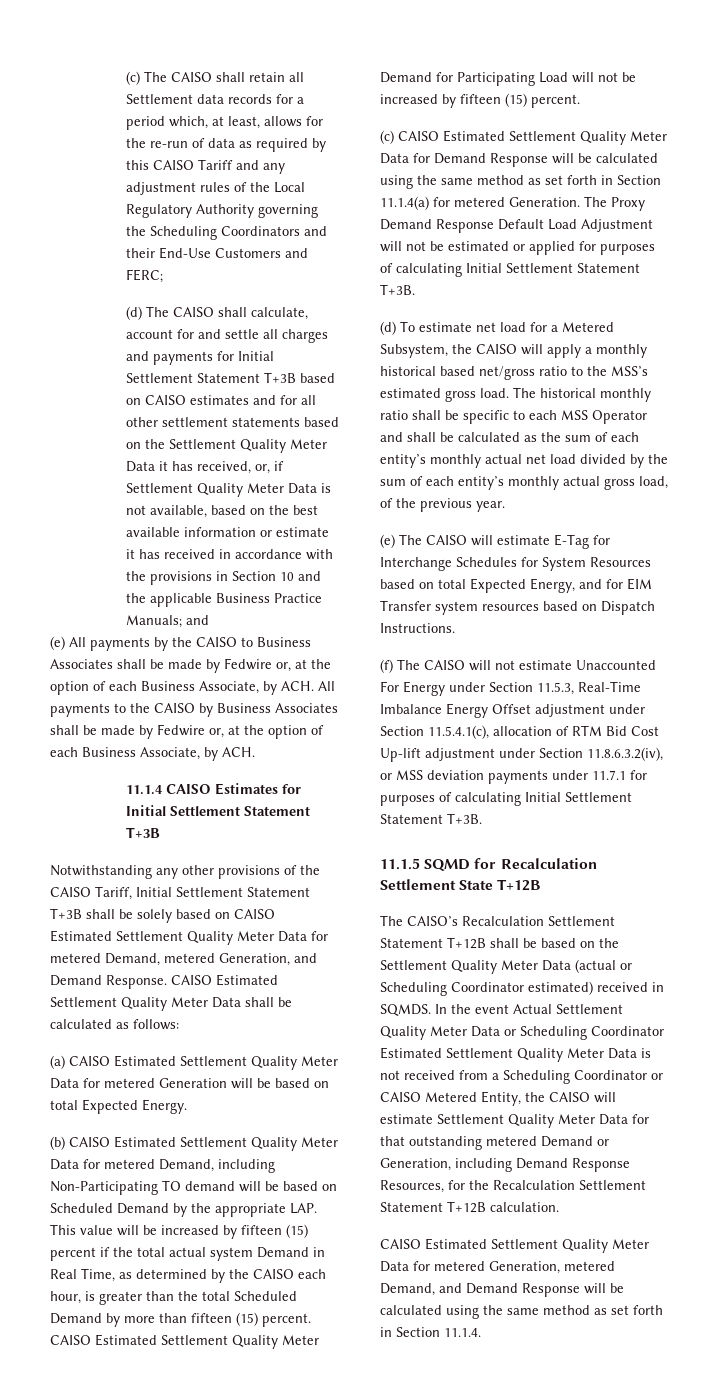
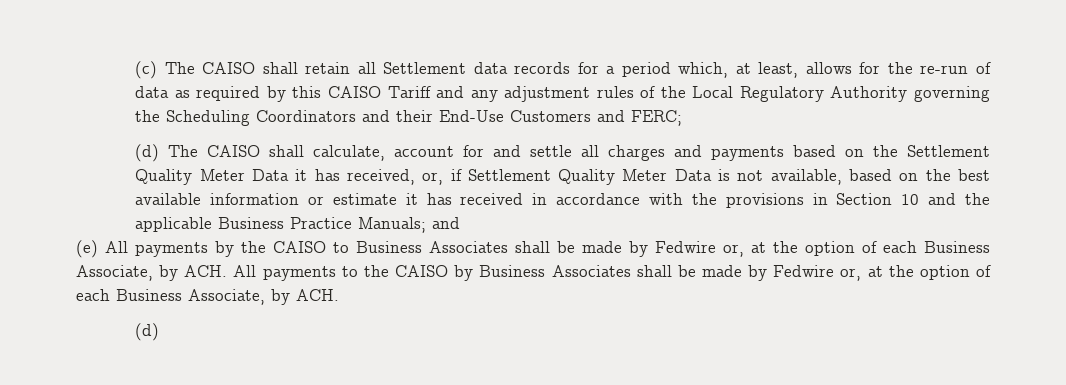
- (d) The CAISO shall calculate, account for and settle all charges and payments for Initial Settlement Statement T+3B based on CAISO estimates and for all other settlement statements based on the Settlement Quality Meter Data it has received, or, if Settlement Quality Meter Data is not available, based on the best available information or estimate it has received in accordance with the provisions in Section 10 and the applicable Business Practice Manuals; and
+ (d) The CAISO shall calculate, account for and settle all charges and payments based on the Settlement Quality Meter Data it has received, or, if Settlement Quality Meter Data is not available, based on the best available information or estimate it has received in accordance with the provisions in Section 10 and the applicable Business Practice Manuals; and
  (e) All payments by the CAISO to Business Associates shall be made by Fedwire or, at the option of each Business Associate, by ACH. All payments to the CAISO by Business Associates shall be made by Fedwire or, at the option of each Business Associate, by ACH.
- 11.1.4 CAISO Estimates for Initial Settlement Statement T+3B
- Notwithstanding any other provisions of the CAISO Tariff, Initial Settlement Statement T+3B shall be solely based on CAISO Estimated Settlement Quality Meter Data for metered Demand, metered Generation, and Demand Response. CAISO Estimated Settlement Quality Meter Data shall be calculated as follows:
- (a) CAISO Estimated Settlement Quality Meter Data for metered Generation will be based on total Expected Energy.
- (b) CAISO Estimated Settlement Quality Meter Data for metered Demand, including Non-Participating TO demand will be based on Scheduled Demand by the appropriate LAP. This value will be increased by fifteen (15) percent if the total actual system Demand in Real Time, as determined by the CAISO each hour, is greater than the total Scheduled Demand by more than fifteen (15) percent. CAISO Estimated Settlement Quality Meter Demand for Participating Load will not be increased by fifteen (15) percent.
- (c) CAISO Estimated Settlement Quality Meter Data for Demand Response will be calculated using the same method as set forth in Section 11.1.4(a) for metered Generation. The Proxy Demand Response Default Load Adjustment will not be estimated or applied for purposes of calculating Initial Settlement Statement T+3B.
- (d) To estimate net load for a Metered Subsystem, the CAISO will apply a monthly historical based net/gross ratio to the MSS’s estimated gross load. The historical monthly ratio shall be specific to each MSS Operator and shall be calculated as the sum of each entity’s monthly actual net load divided by the sum of each entity’s monthly actual gross load, of the previous year.
- (e) The CAISO will estimate E-Tag for Interchange Schedules for System Resources based on total Expected Energy, and for EIM Transfer system resources based on Dispatch Instructions.
- (f) The CAISO will not estimate Unaccounted For Energy under Section 11.5.3, Real-Time Imbalance Energy Offset adjustment under Section 11.5.4.1(c), allocation of RTM Bid Cost Up-lift adjustment under Section 11.8.6.3.2(iv), or MSS deviation payments under 11.7.1 for purposes of calculating Initial Settlement Statement T+3B.
- 11.1.5 SQMD for Recalculation Settlement State T+12B
- The CAISO’s Recalculation Settlement Statement T+12B shall be based on the Settlement Quality Meter Data (actual or Scheduling Coordinator estimated) received in SQMDS. In the event Actual Settlement Quality Meter Data or Scheduling Coordinator Estimated Settlement Quality Meter Data is not received from a Scheduling Coordinator or CAISO Metered Entity, the CAISO will estimate Settlement Quality Meter Data for that outstanding metered Demand or Generation, including Demand Response Resources, for the Recalculation Settlement Statement T+12B calculation.
- CAISO Estimated Settlement Quality Meter Data for metered Generation, metered Demand, and Demand Response will be calculated using the same method as set forth in Section 11.1.4.
+ (d)

